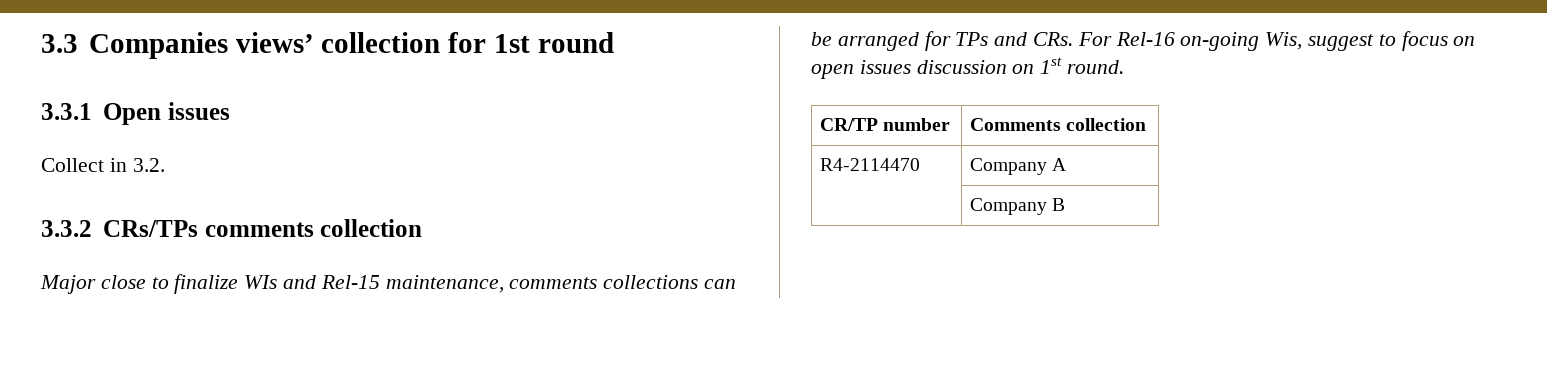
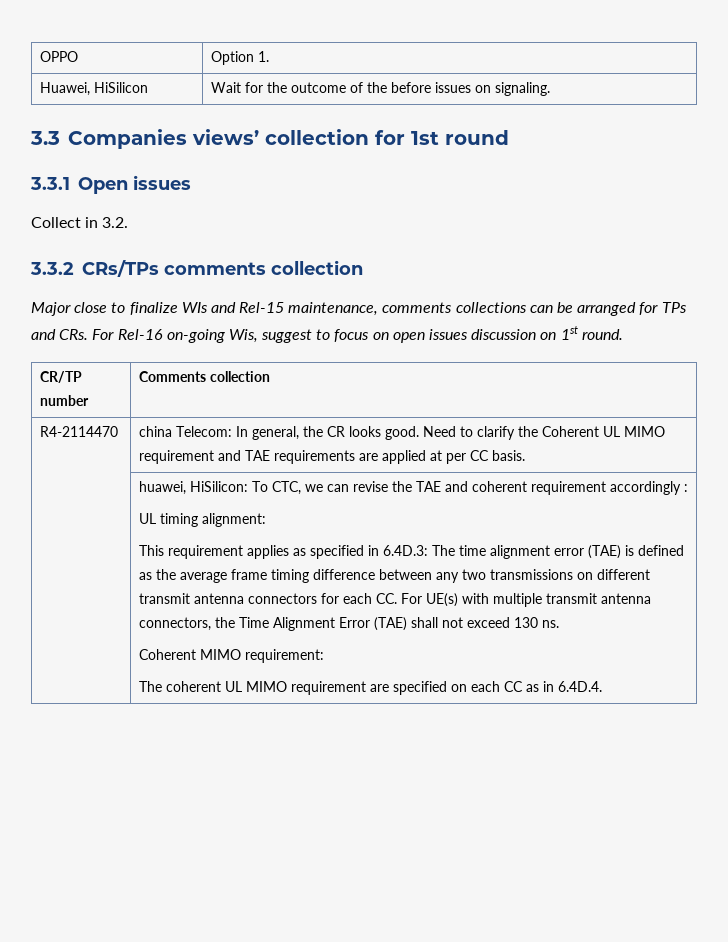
+ OPPO | Option 1.
+ Huawei, HiSilicon | Wait for the outcome of the before issues on signaling.
- R4-2114470 | Company A
- | Company B
+ R4-2114470 | china Telecom: In general, the CR looks good. Need to clarify the Coherent UL MIMO requirement and TAE requirements are applied at per CC basis.
+ | huawei, HiSilicon: To CTC, we can revise the TAE and coherent requirement accordingly :
+ UL timing alignment:
+ This requirement applies as specified in 6.4D.3: The time alignment error (TAE) is defined as the average frame timing difference between any two transmissions on different transmit antenna connectors for each CC. For UE(s) with multiple transmit antenna connectors, the Time Alignment Error (TAE) shall not exceed 130 ns.
+ Coherent MIMO requirement:
+ The coherent UL MIMO requirement are specified on each CC as in 6.4D.4.

